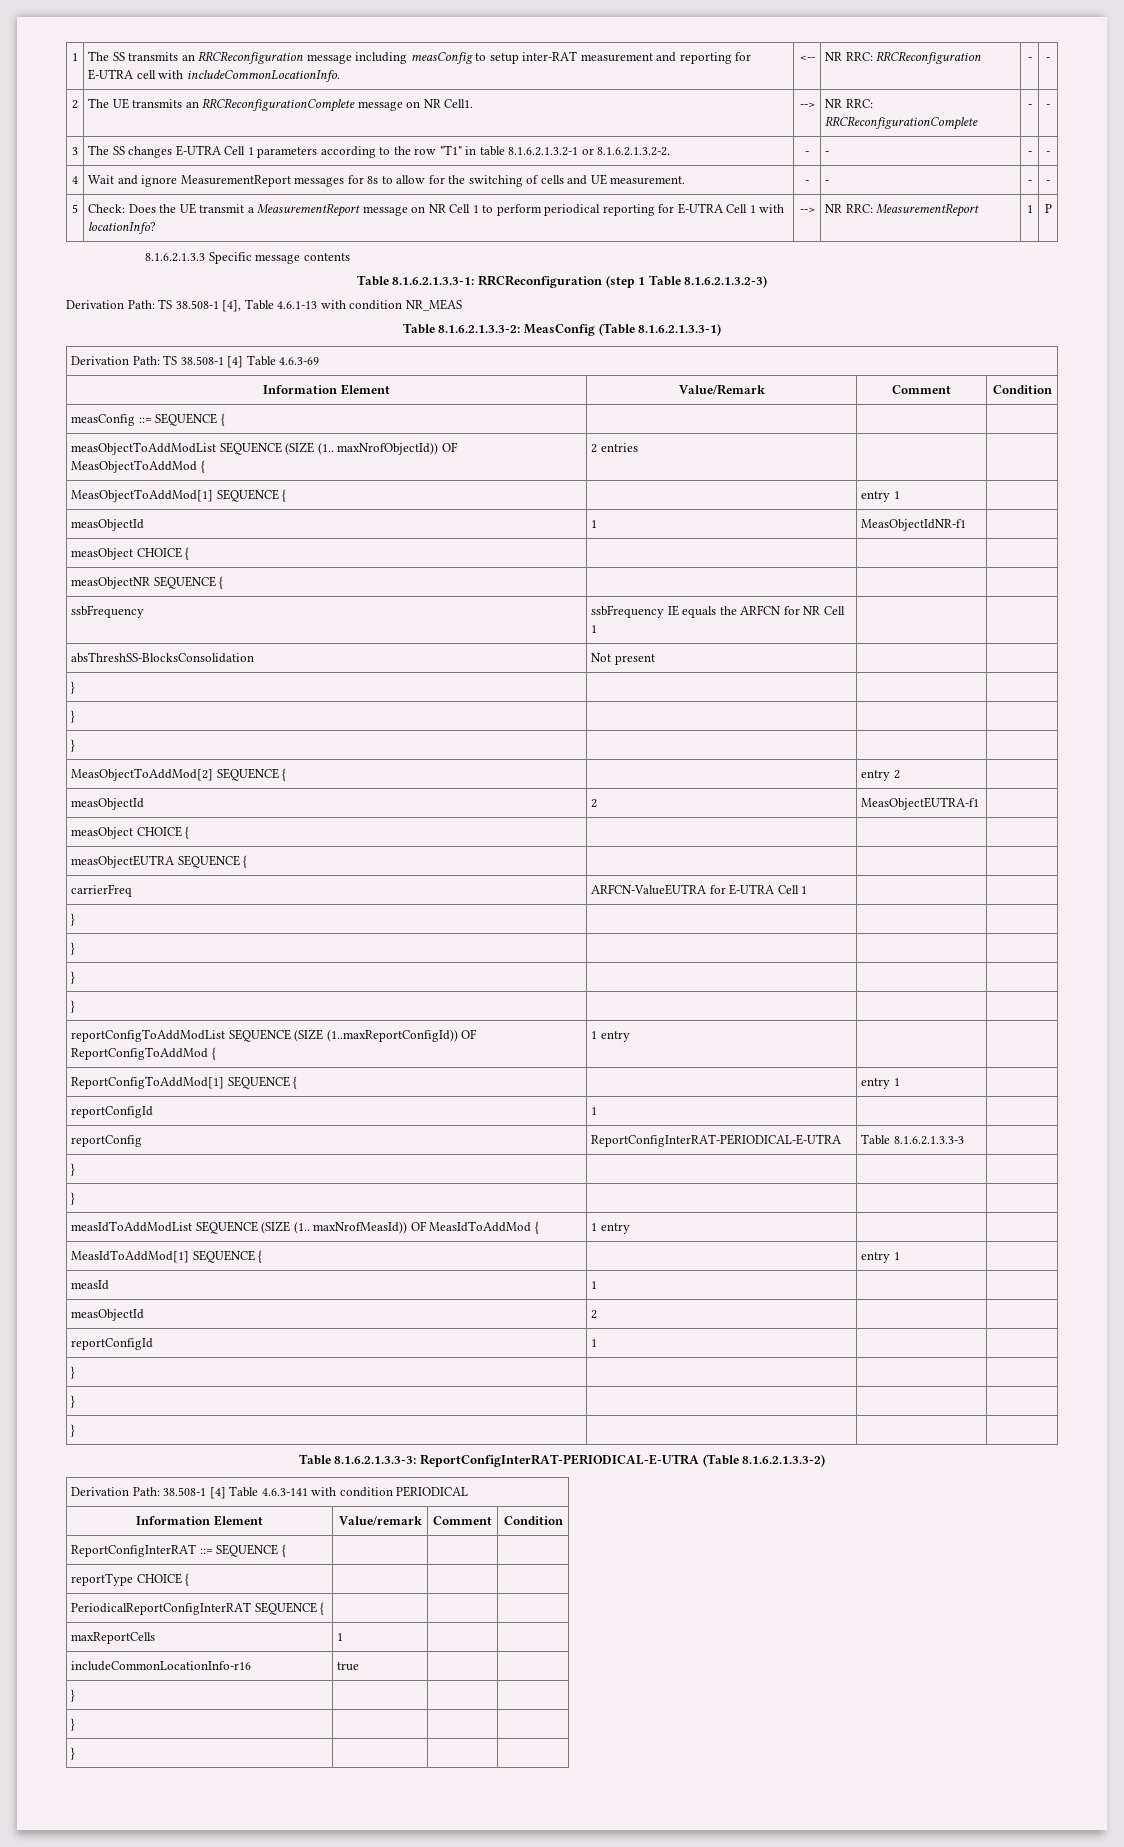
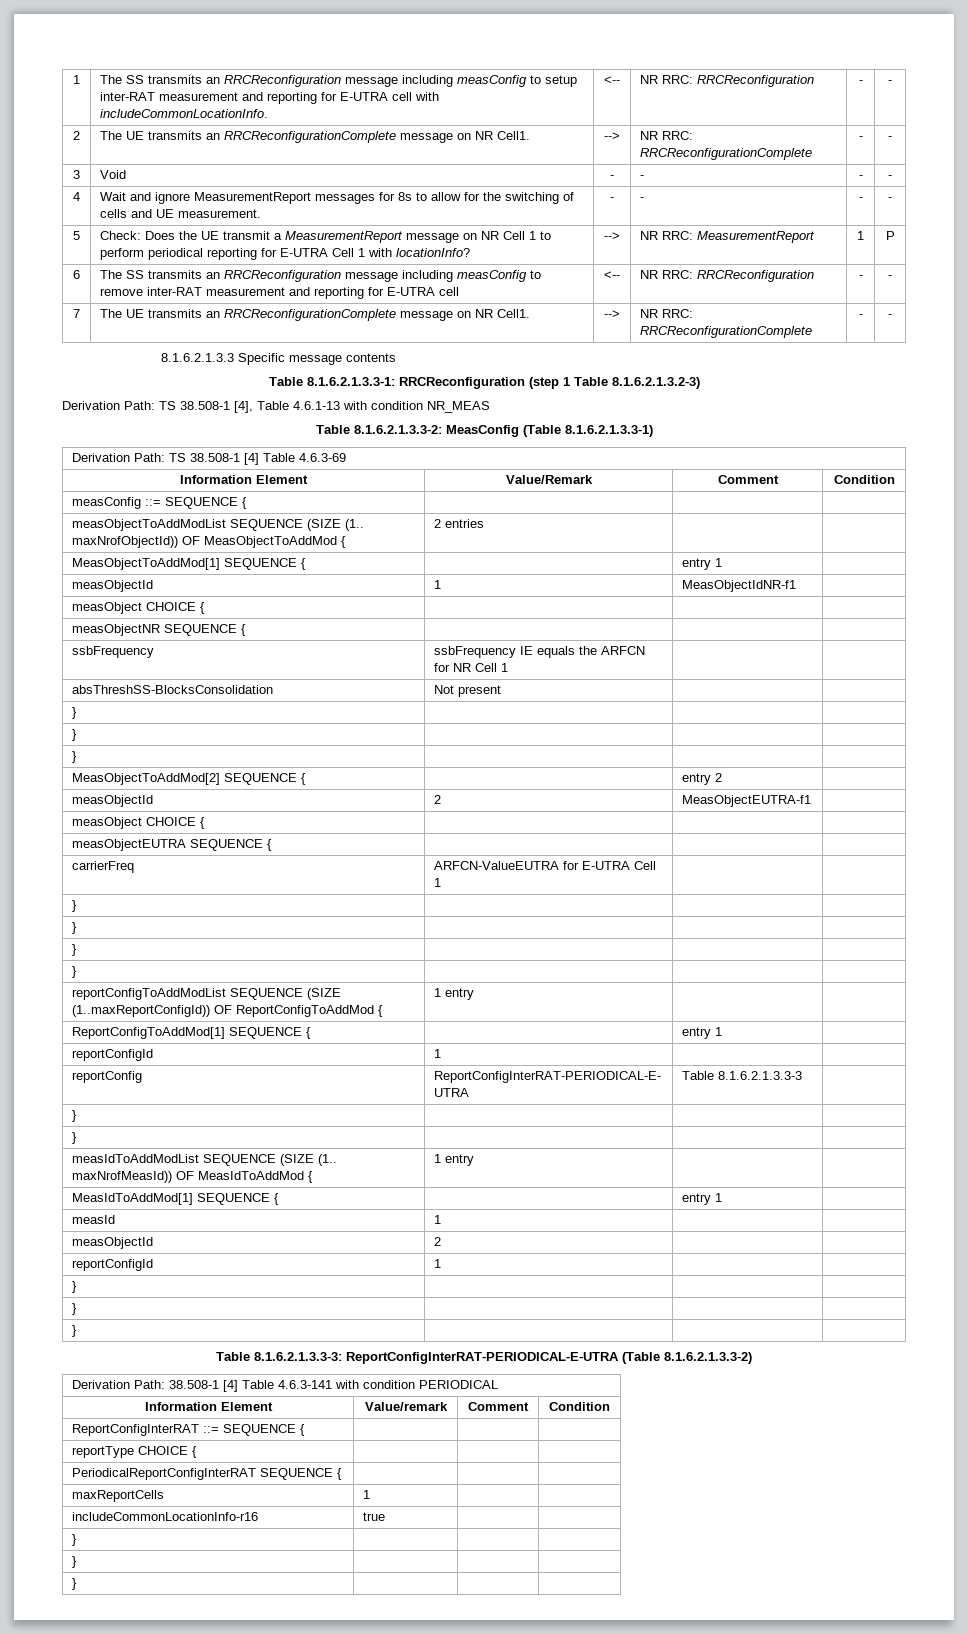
- 3 | The SS changes E-UTRA Cell 1 parameters according to the row "T1" in table 8.1.6.2.1.3.2-1 or 8.1.6.2.1.3.2-2. | - | - | - | -
+ 3 | Void | - | - | - | -
+ 6 | The SS transmits an RRCReconfiguration message including measConfig to remove inter-RAT measurement and reporting for E-UTRA cell | <-- | NR RRC: RRCReconfiguration | - | -
+ 7 | The UE transmits an RRCReconfigurationComplete message on NR Cell1. | --> | NR RRC: RRCReconfigurationComplete | - | -

